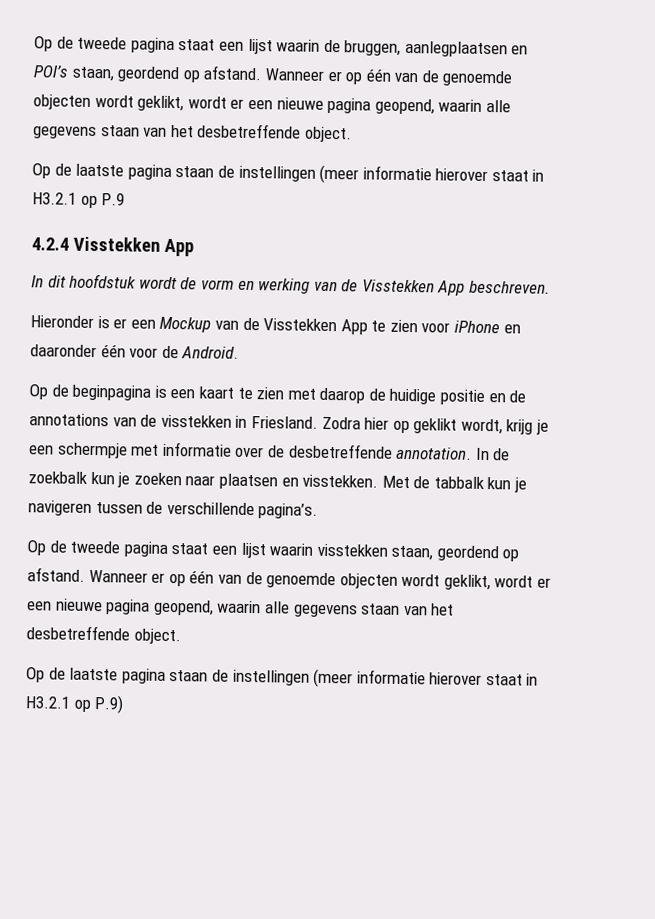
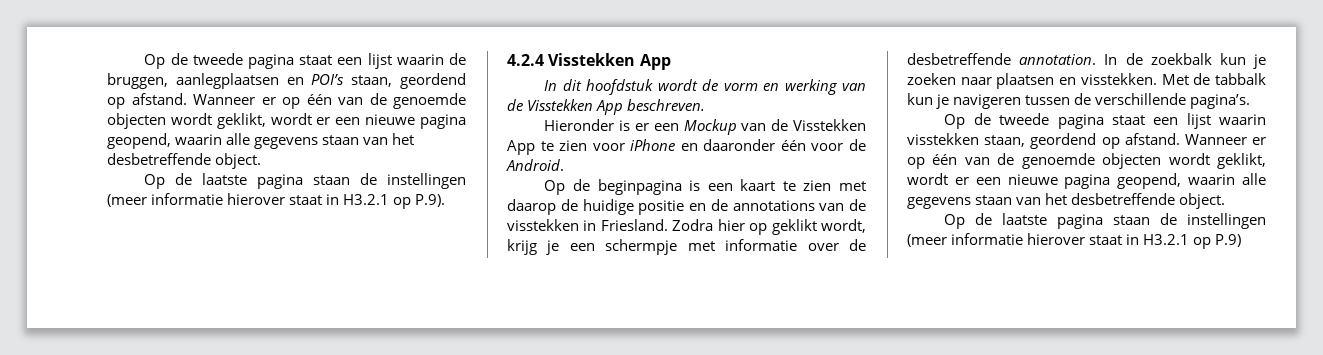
- Op de laatste pagina staan de instellingen (meer informatie hierover staat in H3.2.1 op P.9
+ Op de laatste pagina staan de instellingen (meer informatie hierover staat in H3.2.1 op P.9).

